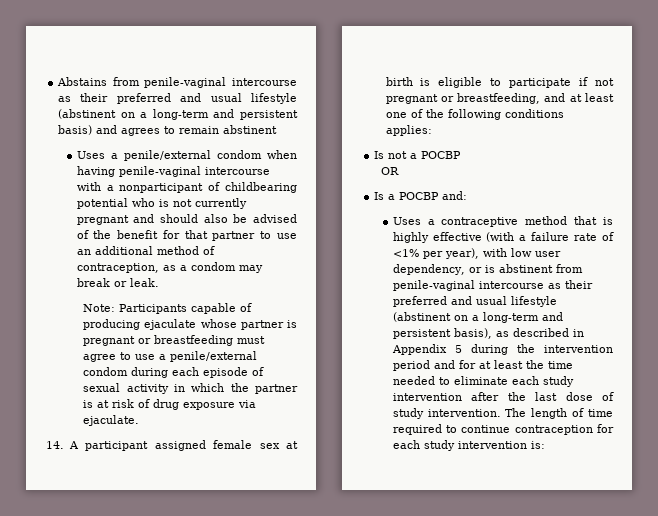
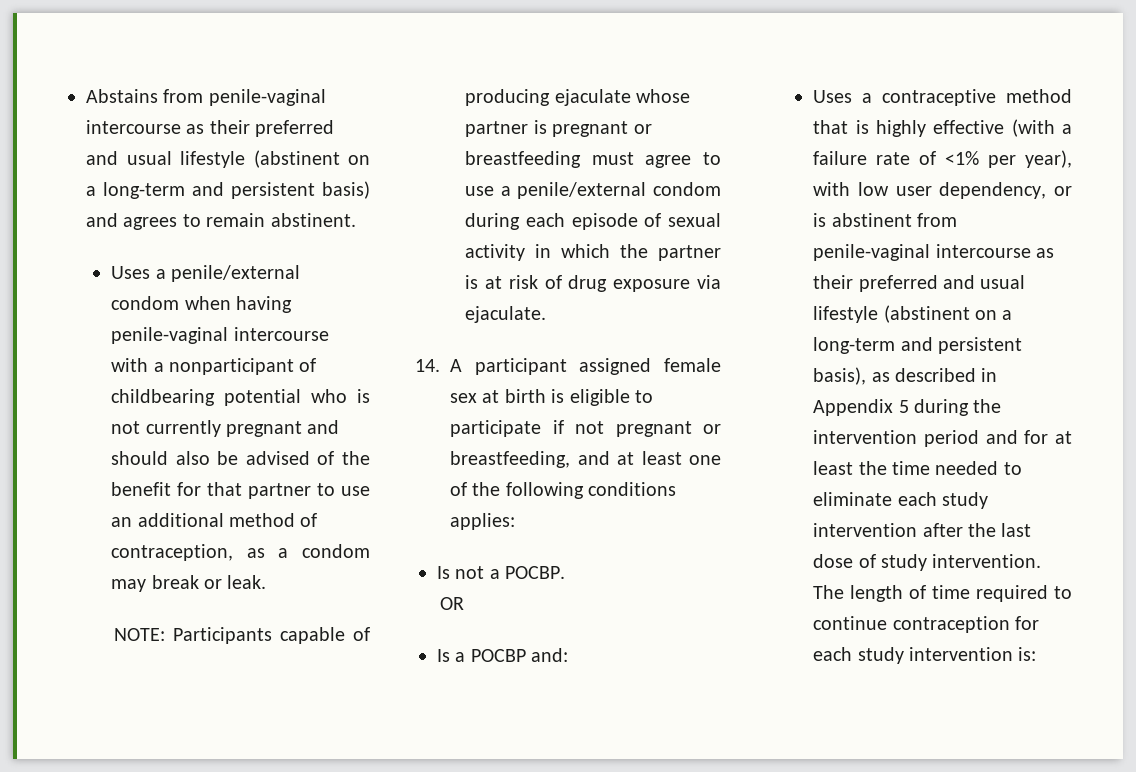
- Abstains from penile-vaginal intercourse as their preferred and usual lifestyle (abstinent on a long-term and persistent basis) and agrees to remain abstinent
+ Abstains from penile-vaginal intercourse as their preferred and usual lifestyle (abstinent on a long-term and persistent basis) and agrees to remain abstinent.
- Note: Participants capable of producing ejaculate whose partner is pregnant or breastfeeding must agree to use a penile/external condom during each episode of sexual activity in which the partner is at risk of drug exposure via ejaculate.
+ NOTE: Participants capable of producing ejaculate whose partner is pregnant or breastfeeding must agree to use a penile/external condom during each episode of sexual activity in which the partner is at risk of drug exposure via ejaculate.
- Is not a POCBP
+ Is not a POCBP.

